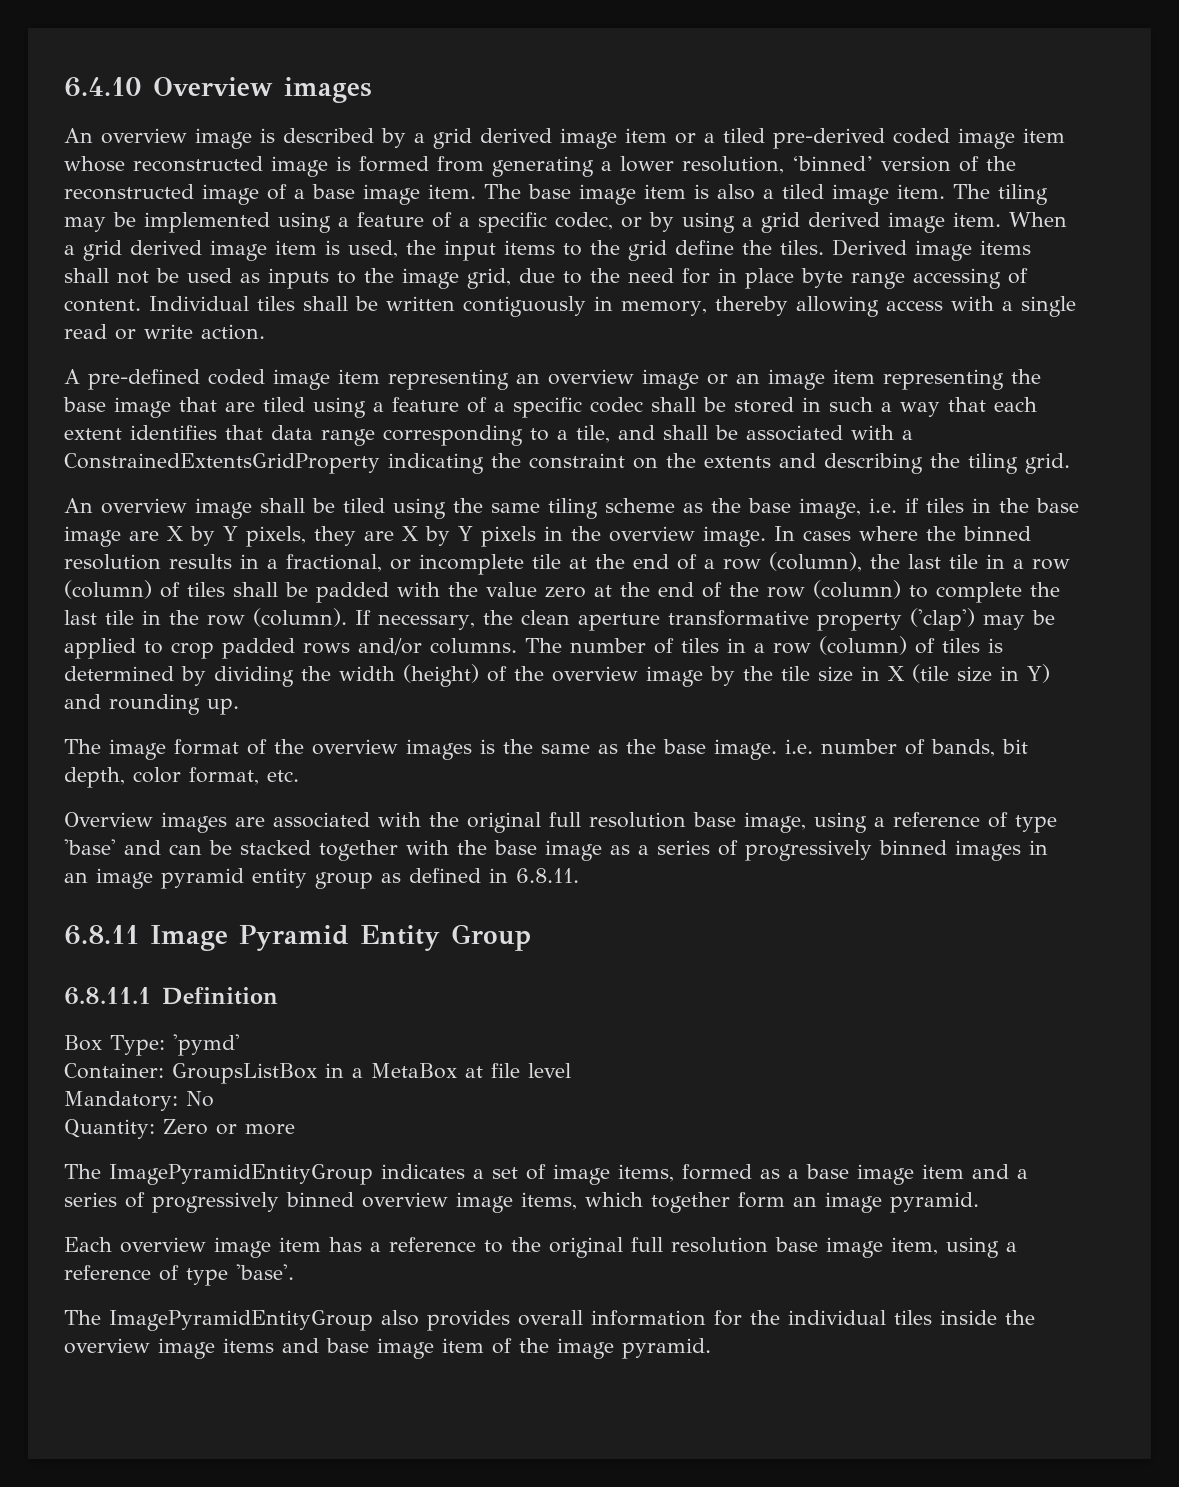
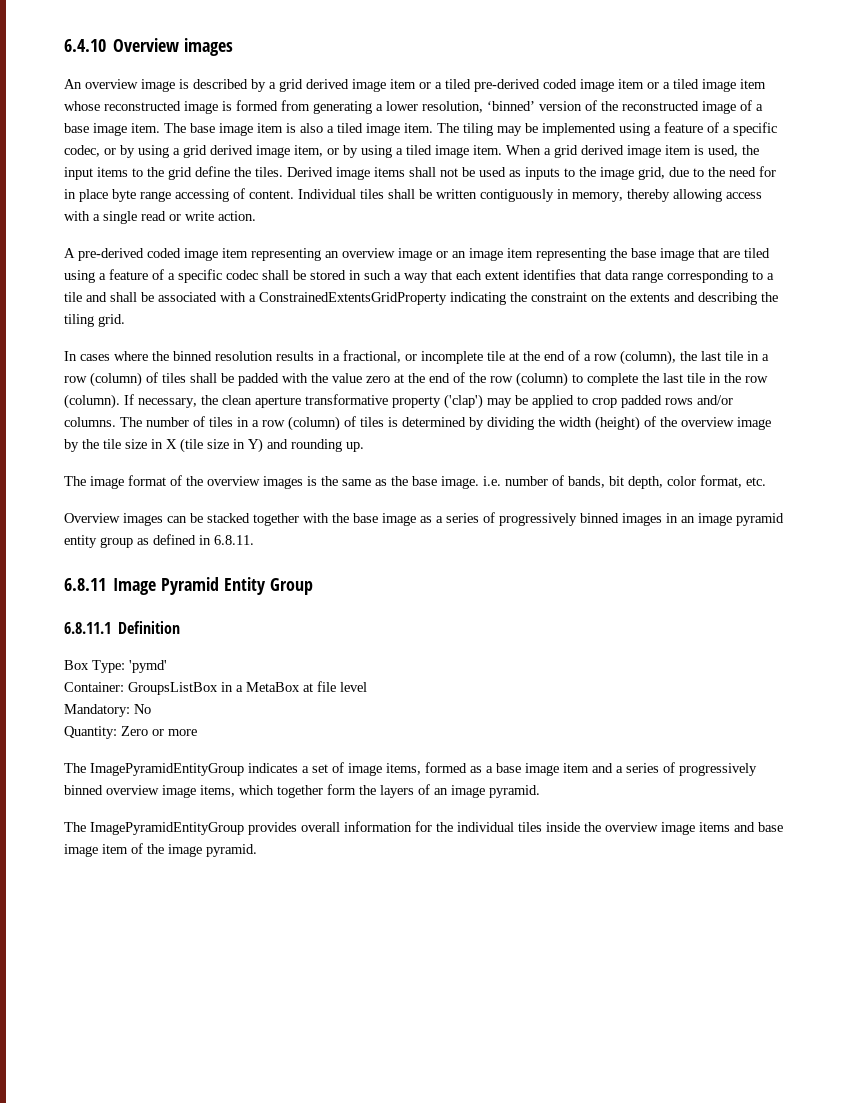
- An overview image is described by a grid derived image item or a tiled pre-derived coded image item whose reconstructed image is formed from generating a lower resolution, ‘binned’ version of the reconstructed image of a base image item.
+ An overview image is described by a grid derived image item or a tiled pre-derived coded image item or a tiled image item whose reconstructed image is formed from generating a lower resolution, ‘binned’ version of the reconstructed image of a base image item.
- The tiling may be implemented using a feature of a specific codec, or by using a grid derived image item.
+ The tiling may be implemented using a feature of a specific codec, or by using a grid derived image item, or by using a tiled image item.
- A pre-defined coded image item representing an overview image or an image item representing the base image that are tiled using a feature of a specific codec shall be stored in such a way that each extent identifies that data range corresponding to a tile, and shall be associated with a ConstrainedExtentsGridProperty indicating the constraint on the extents and describing the tiling grid.
+ A pre-derived coded image item representing an overview image or an image item representing the base image that are tiled using a feature of a specific codec shall be stored in such a way that each extent identifies that data range corresponding to a tile and shall be associated with a ConstrainedExtentsGridProperty indicating the constraint on the extents and describing the tiling grid.
- An overview image shall be tiled using the same tiling scheme as the base image, i.e. if tiles in the base image are X by Y pixels, they are X by Y pixels in the overview image.
- Overview images are associated with the original full resolution base image, using a reference of type 'base' and can be stacked together with the base image as a series of progressively binned images in an image pyramid entity group as defined in 6.8.11.
+ Overview images can be stacked together with the base image as a series of progressively binned images in an image pyramid entity group as defined in 6.8.11.
- The ImagePyramidEntityGroup indicates a set of image items, formed as a base image item and a series of progressively binned overview image items, which together form an image pyramid.
+ The ImagePyramidEntityGroup indicates a set of image items, formed as a base image item and a series of progressively binned overview image items, which together form the layers of an image pyramid.
- Each overview image item has a reference to the original full resolution base image item, using a reference of type 'base'.
- The ImagePyramidEntityGroup also provides overall information for the individual tiles inside the overview image items and base image item of the image pyramid.
+ The ImagePyramidEntityGroup provides overall information for the individual tiles inside the overview image items and base image item of the image pyramid.

